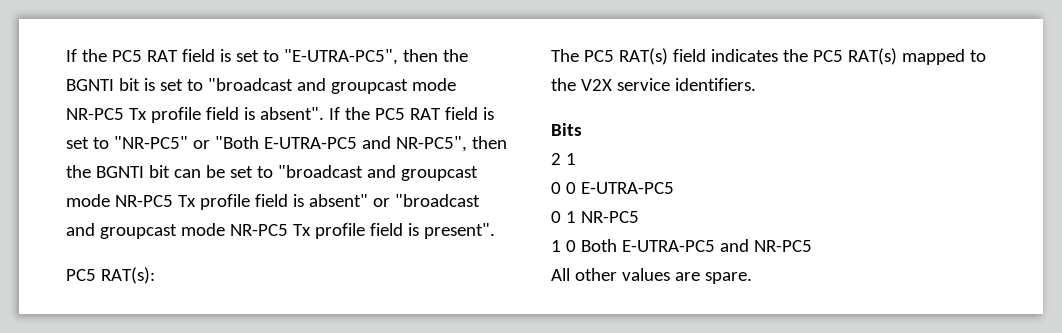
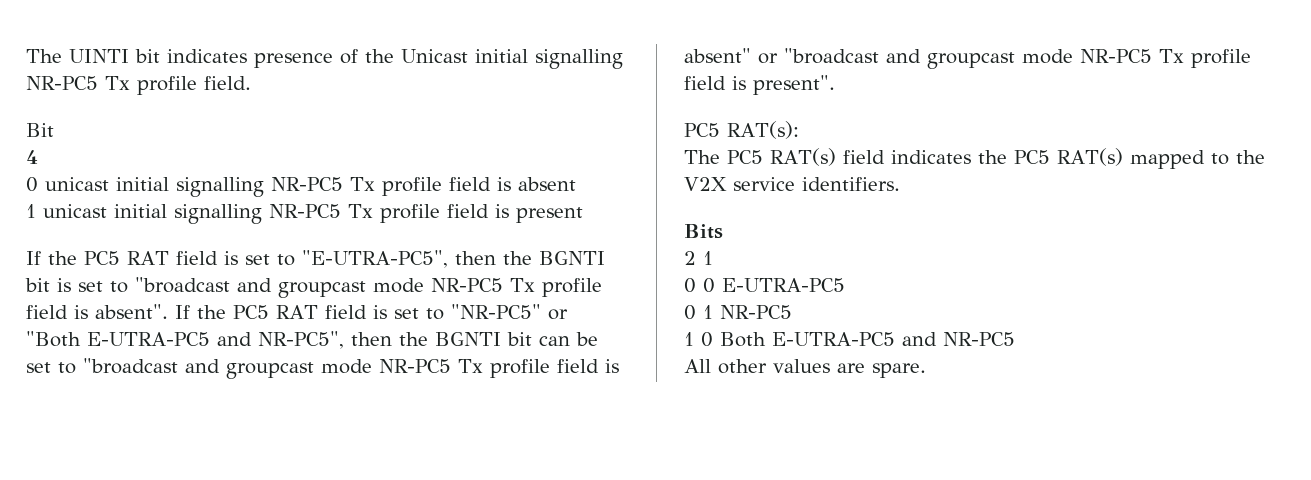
+ The UINTI bit indicates presence of the Unicast initial signalling NR-PC5 Tx profile field.
+ Bit
+ 4
+ 0 unicast initial signalling NR-PC5 Tx profile field is absent
+ 1 unicast initial signalling NR-PC5 Tx profile field is present

